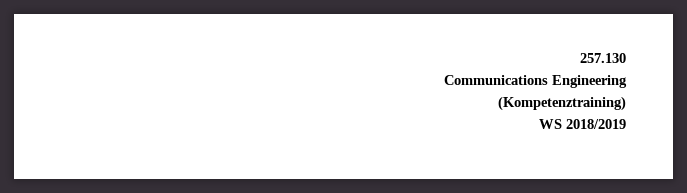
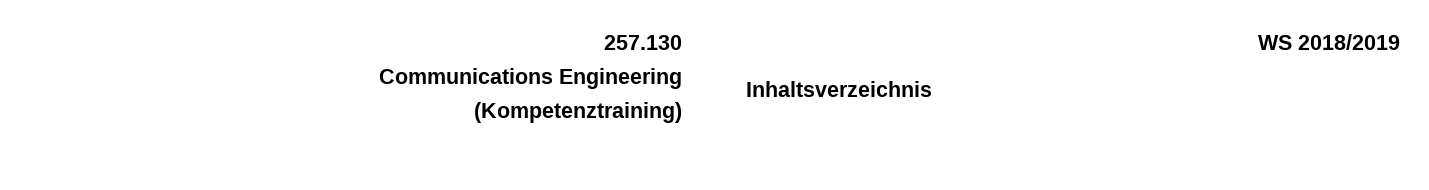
+ Inhaltsverzeichnis

